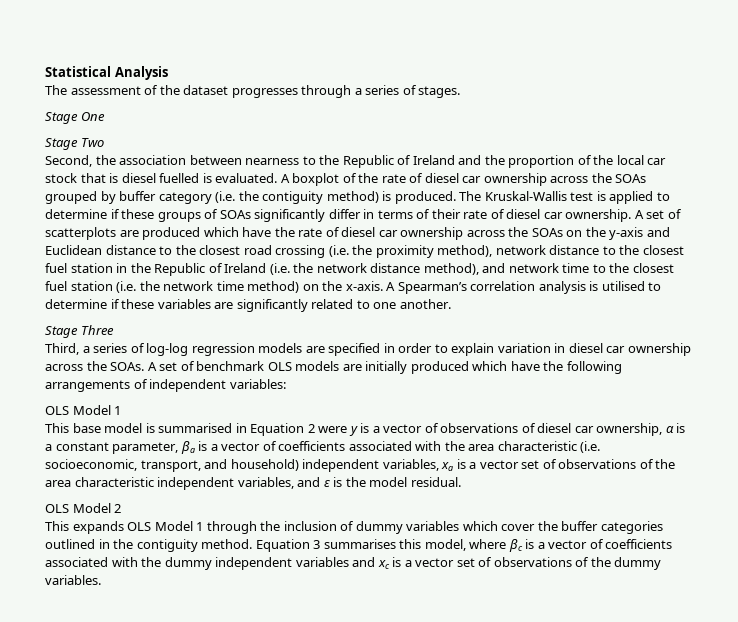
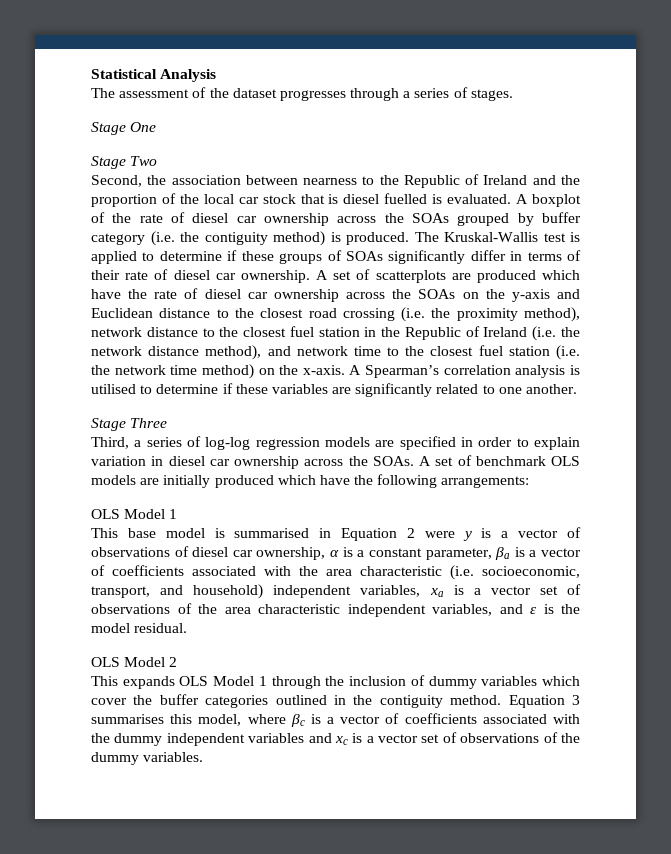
- A set of benchmark OLS models are initially produced which have the following arrangements of independent variables:
+ A set of benchmark OLS models are initially produced which have the following arrangements:

